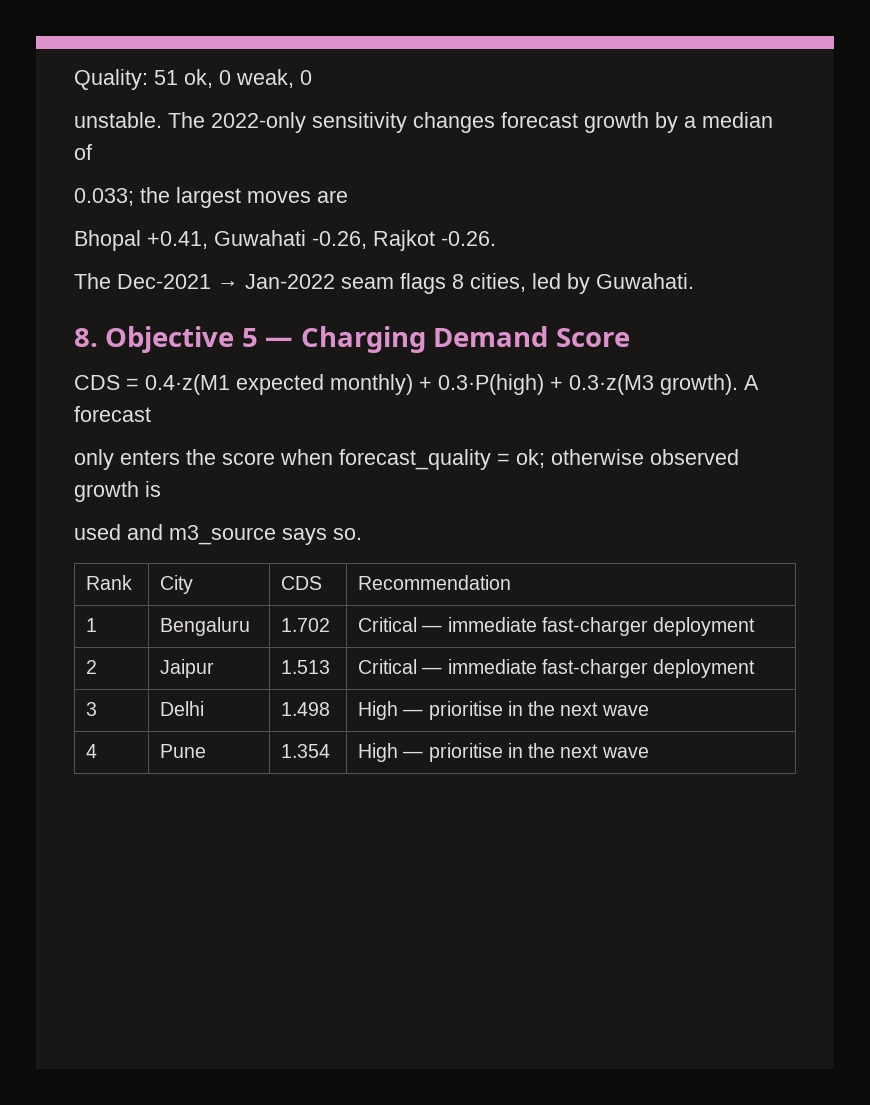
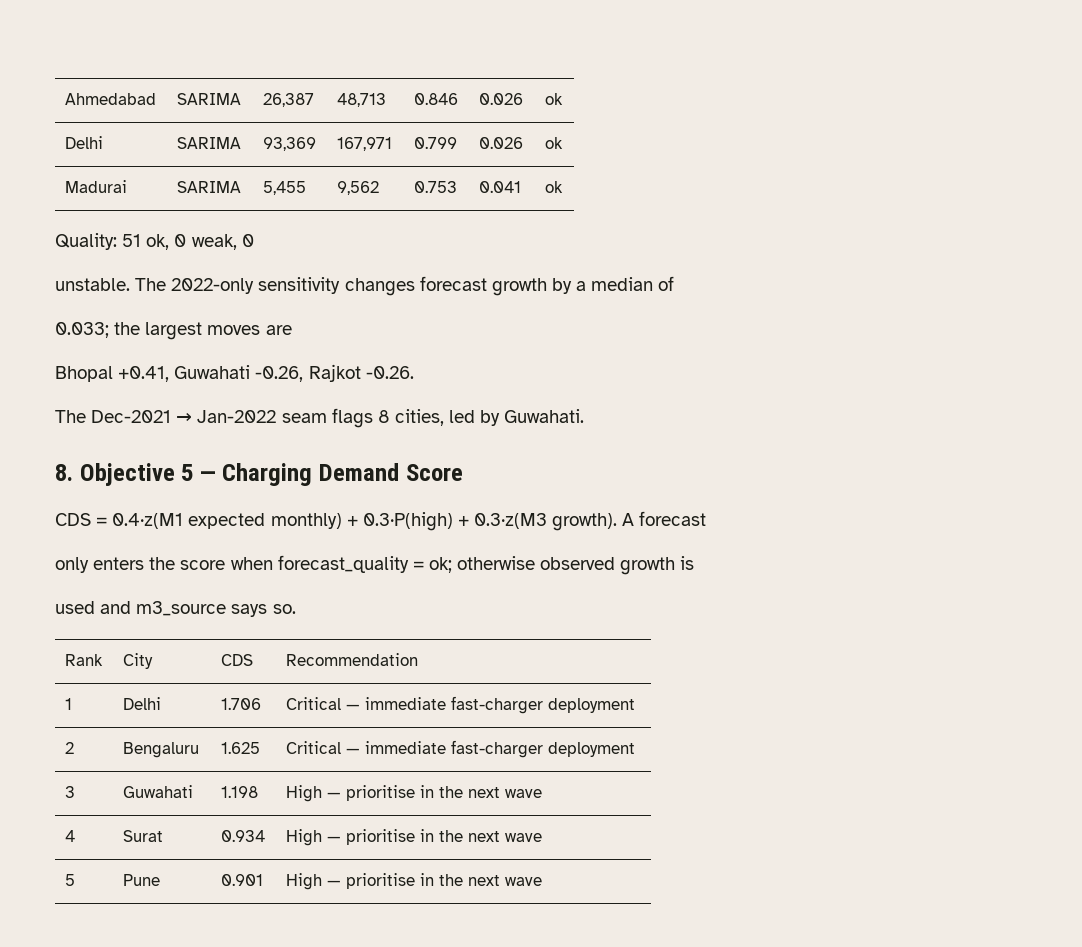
+ Ahmedabad | SARIMA | 26,387 | 48,713 | 0.846 | 0.026 | ok
+ Delhi | SARIMA | 93,369 | 167,971 | 0.799 | 0.026 | ok
+ Madurai | SARIMA | 5,455 | 9,562 | 0.753 | 0.041 | ok
- 1 | Bengaluru | 1.702 | Critical — immediate fast-charger deployment
+ 1 | Delhi | 1.706 | Critical — immediate fast-charger deployment
- 2 | Jaipur | 1.513 | Critical — immediate fast-charger deployment
+ 2 | Bengaluru | 1.625 | Critical — immediate fast-charger deployment
- 3 | Delhi | 1.498 | High — prioritise in the next wave
+ 3 | Guwahati | 1.198 | High — prioritise in the next wave
- 4 | Pune | 1.354 | High — prioritise in the next wave
+ 4 | Surat | 0.934 | High — prioritise in the next wave
+ 5 | Pune | 0.901 | High — prioritise in the next wave

